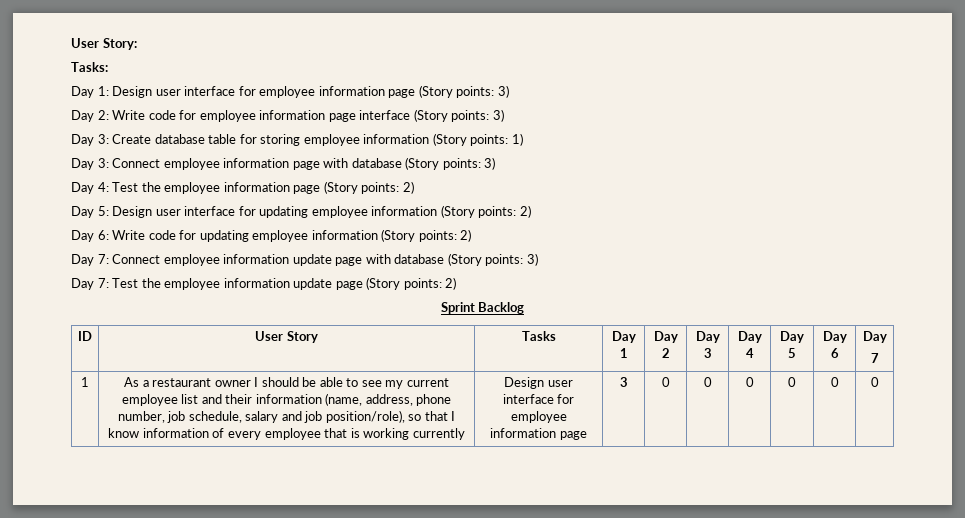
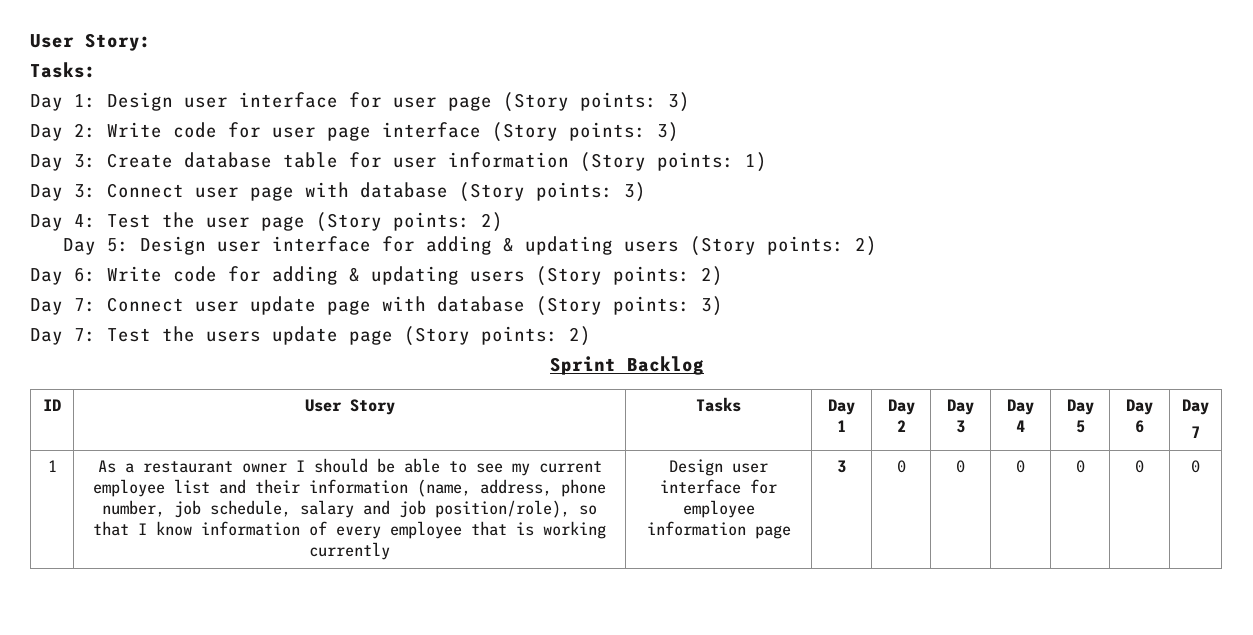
- Day 1: Design user interface for employee information page (Story points: 3)
+ Day 1: Design user interface for user page (Story points: 3)
- Day 2: Write code for employee information page interface (Story points: 3)
+ Day 2: Write code for user page interface (Story points: 3)
- Day 3: Create database table for storing employee information (Story points: 1)
+ Day 3: Create database table for user information (Story points: 1)
- Day 3: Connect employee information page with database (Story points: 3)
+ Day 3: Connect user page with database (Story points: 3)
- Day 4: Test the employee information page (Story points: 2)
+ Day 4: Test the user page (Story points: 2)
- Day 5: Design user interface for updating employee information (Story points: 2)
+ Day 5: Design user interface for adding & updating users (Story points: 2)
- Day 6: Write code for updating employee information (Story points: 2)
+ Day 6: Write code for adding & updating users (Story points: 2)
- Day 7: Connect employee information update page with database (Story points: 3)
+ Day 7: Connect user update page with database (Story points: 3)
- Day 7: Test the employee information update page (Story points: 2)
+ Day 7: Test the users update page (Story points: 2)

